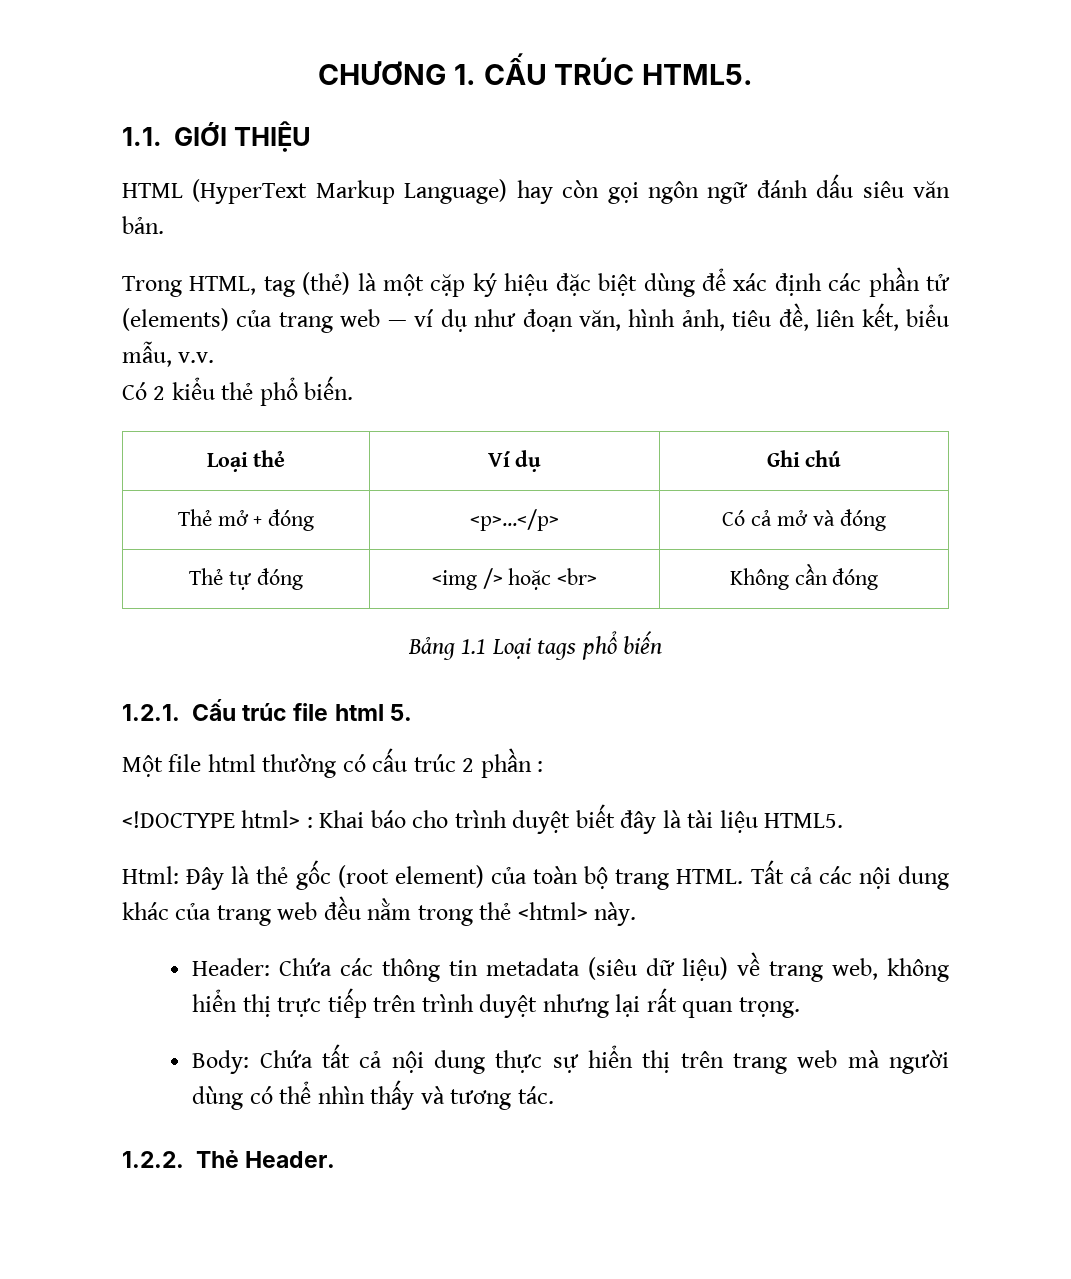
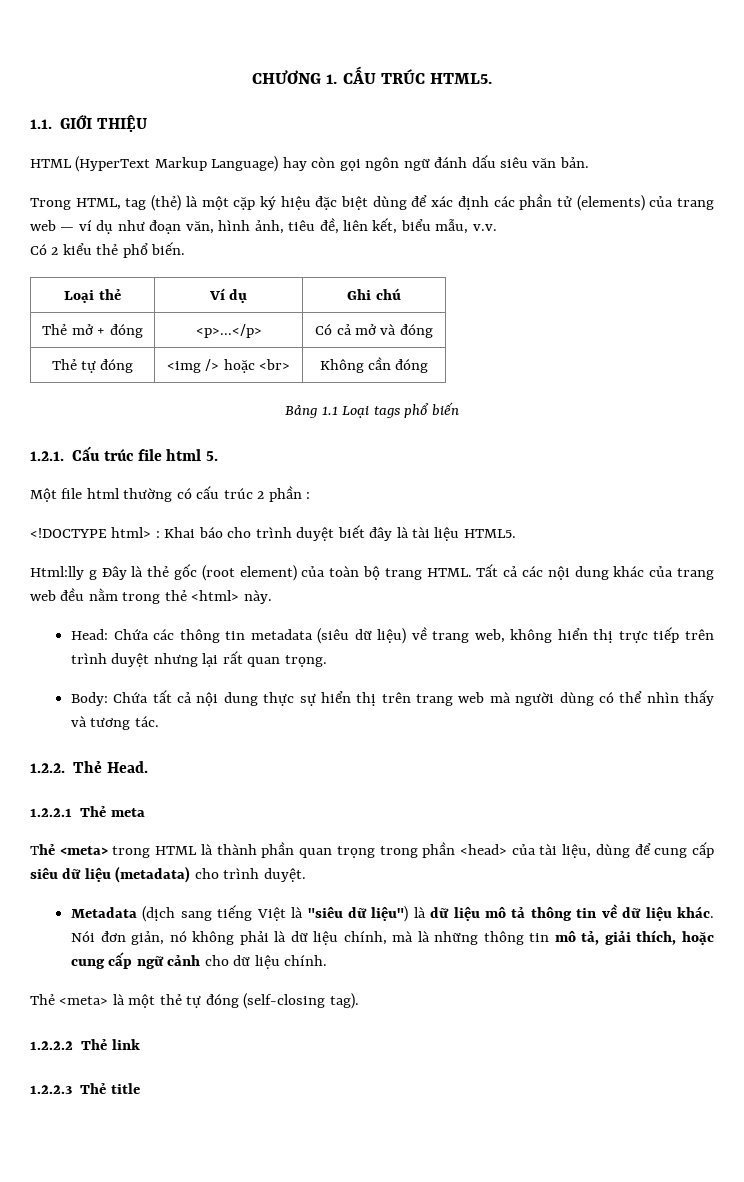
- Html: Đây là thẻ gốc (root element) của toàn bộ trang HTML.
+ Html:lly g Đây là thẻ gốc (root element) của toàn bộ trang HTML.
- Header: Chứa các thông tin metadata (siêu dữ liệu) về trang web, không hiển thị trực tiếp trên trình duyệt nhưng lại rất quan trọng.
+ Head: Chứa các thông tin metadata (siêu dữ liệu) về trang web, không hiển thị trực tiếp trên trình duyệt nhưng lại rất quan trọng.
- 1.2.2. Thẻ Header.
+ 1.2.2. Thẻ Head.
+ 1.2.2.1 Thẻ meta
+ Thẻ <meta> trong HTML là thành phần quan trọng trong phần <head> của tài liệu, dùng để cung cấp siêu dữ liệu (metadata) cho trình duyệt.
+ Metadata (dịch sang tiếng Việt là "siêu dữ liệu") là dữ liệu mô tả thông tin về dữ liệu khác. Nói đơn giản, nó không phải là dữ liệu chính, mà là những thông tin mô tả, giải thích, hoặc cung cấp ngữ cảnh cho dữ liệu chính.
+ Thẻ <meta> là một thẻ tự đóng (self-closing tag).
+ 1.2.2.2 Thẻ link
+ 1.2.2.3 Thẻ title

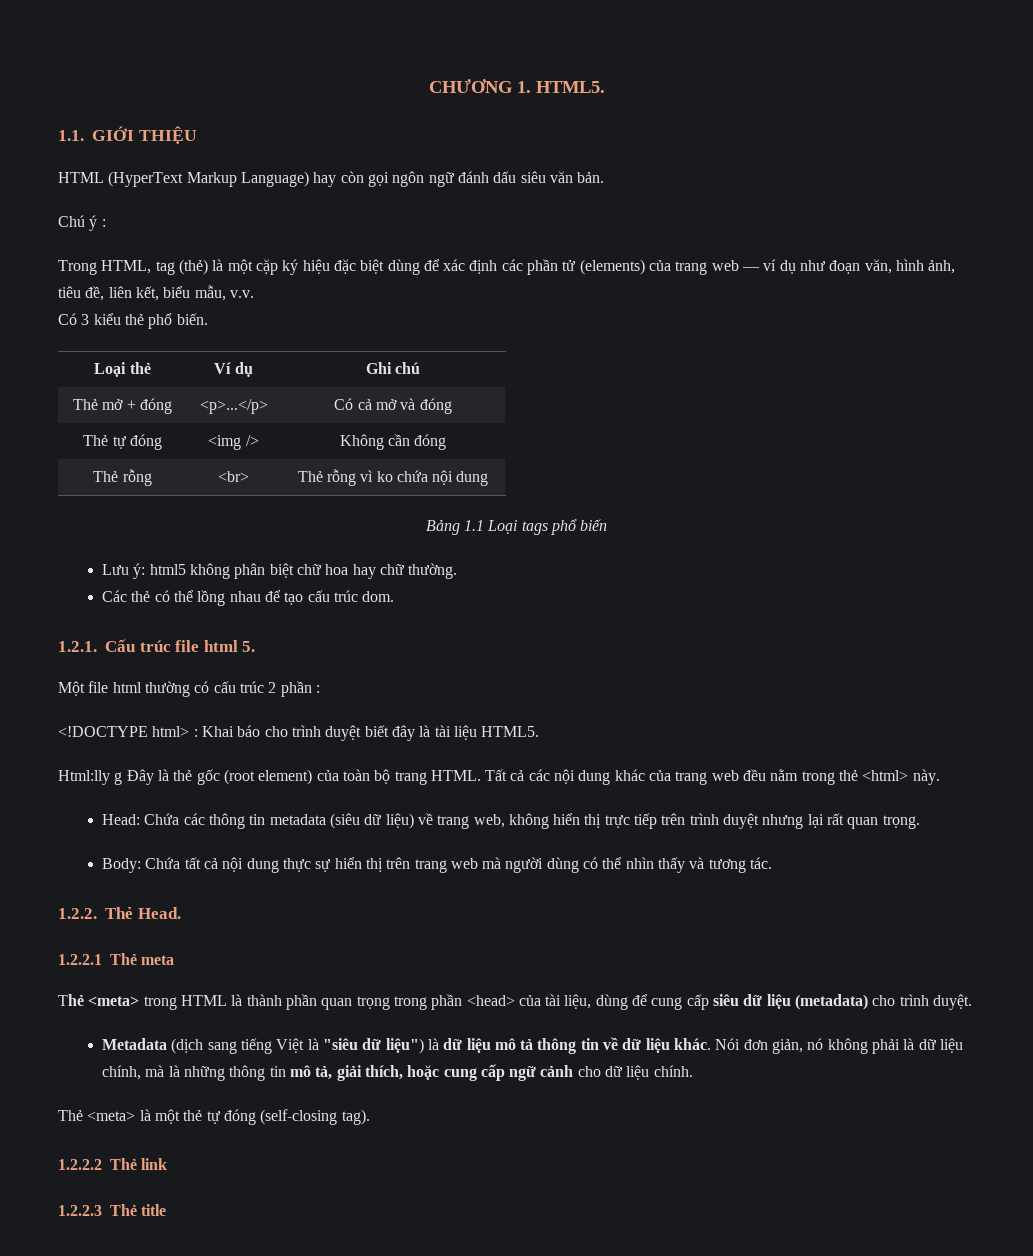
- CHƯƠNG 1. CẤU TRÚC HTML5.
+ CHƯƠNG 1. HTML5.
+ Chú ý :
- Có 2 kiểu thẻ phổ biến.
+ Có 3 kiểu thẻ phổ biến.
- Thẻ tự đóng | <img /> hoặc <br> | Không cần đóng
+ Thẻ tự đóng | <img /> | Không cần đóng
+ Thẻ rỗng | <br> | Thẻ rỗng vì ko chứa nội dung
+ Lưu ý: html5 không phân biệt chữ hoa hay chữ thường.
+ Các thẻ có thể lồng nhau để tạo cấu trúc dom.

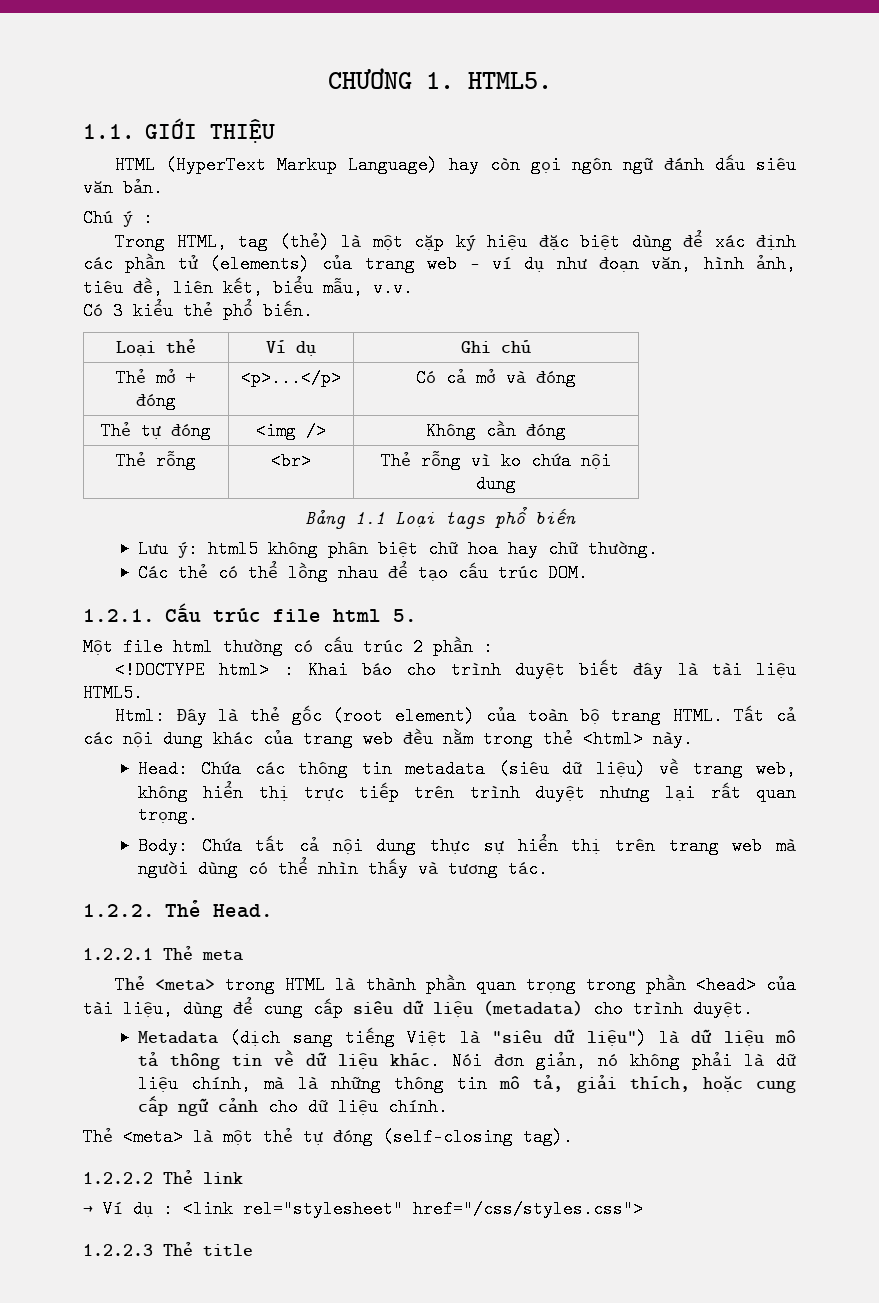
- Các thẻ có thể lồng nhau để tạo cấu trúc dom.
+ Các thẻ có thể lồng nhau để tạo cấu trúc DOM.
- Html:lly g Đây là thẻ gốc (root element) của toàn bộ trang HTML.
+ Html: Đây là thẻ gốc (root element) của toàn bộ trang HTML.
+ → Ví dụ : <link rel="stylesheet" href="/css/styles.css">

